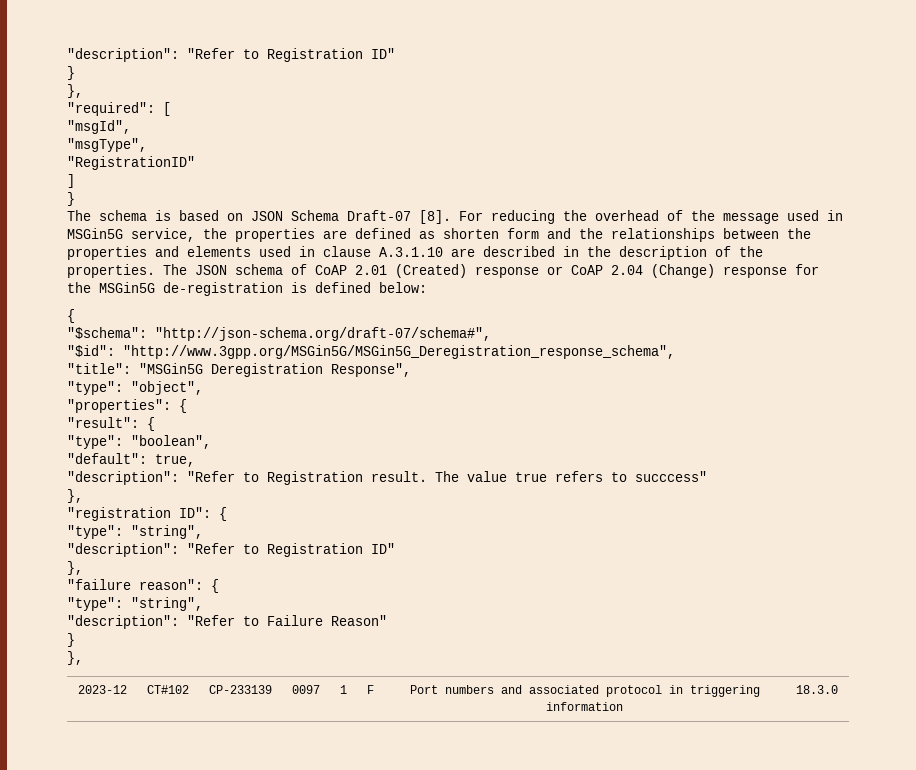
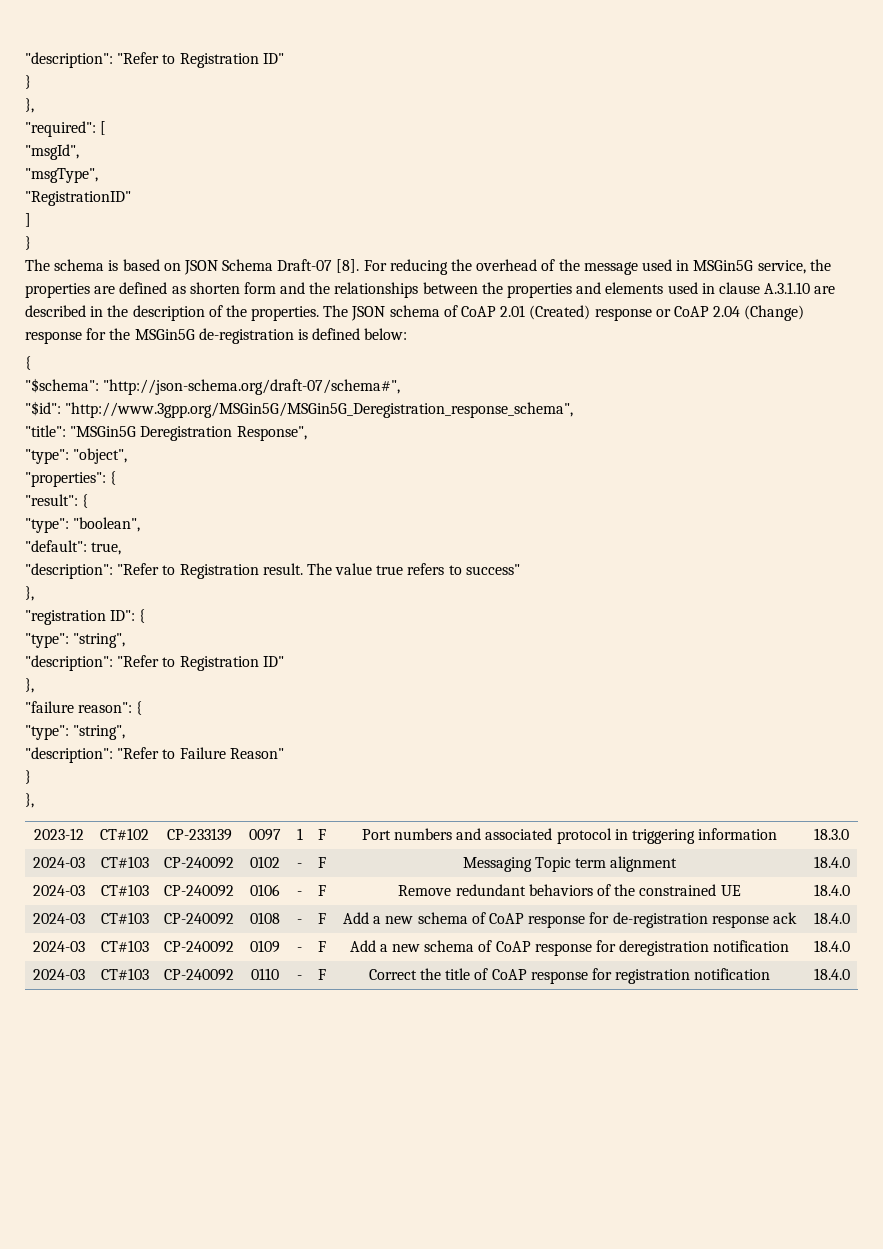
- The value true refers to succcess"
+ The value true refers to success"
+ 2024-03 | CT#103 | CP-240092 | 0102 | - | F | Messaging Topic term alignment | 18.4.0
+ 2024-03 | CT#103 | CP-240092 | 0106 | - | F | Remove redundant behaviors of the constrained UE | 18.4.0
+ 2024-03 | CT#103 | CP-240092 | 0108 | - | F | Add a new schema of CoAP response for de-registration response ack | 18.4.0
+ 2024-03 | CT#103 | CP-240092 | 0109 | - | F | Add a new schema of CoAP response for deregistration notification | 18.4.0
+ 2024-03 | CT#103 | CP-240092 | 0110 | - | F | Correct the title of CoAP response for registration notification | 18.4.0

